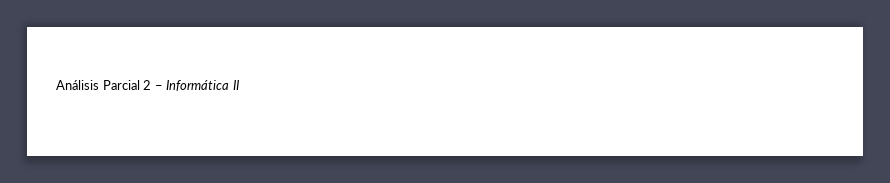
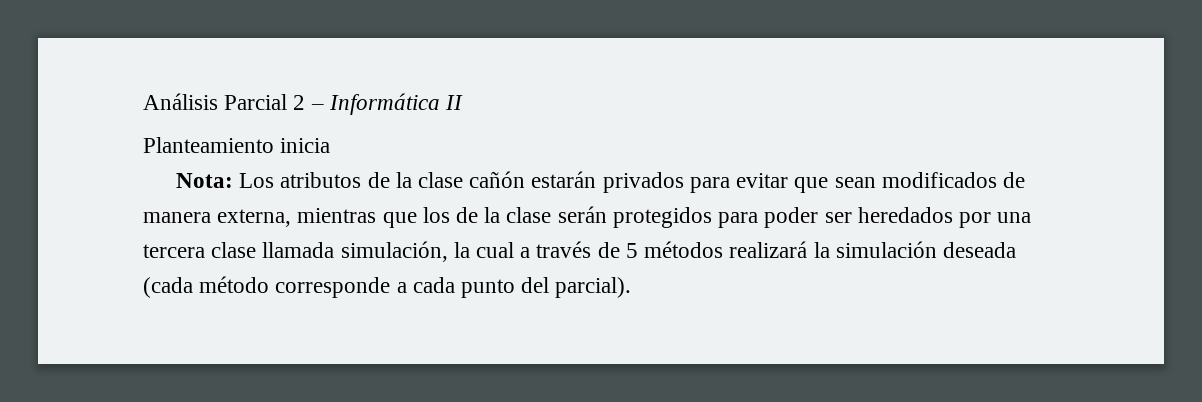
+ Planteamiento inicia
+ Nota: Los atributos de la clase cañón estarán privados para evitar que sean modificados de manera externa, mientras que los de la clase serán protegidos para poder ser heredados por una tercera clase llamada simulación, la cual a través de 5 métodos realizará la simulación deseada (cada método corresponde a cada punto del parcial).

